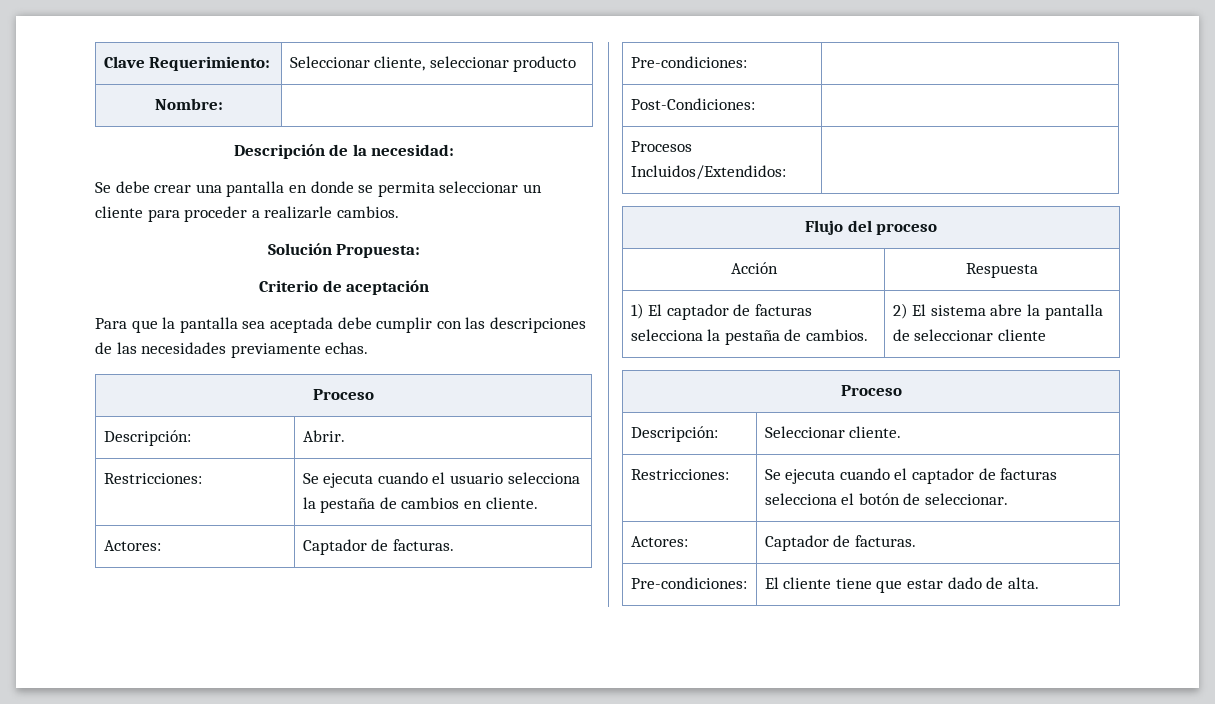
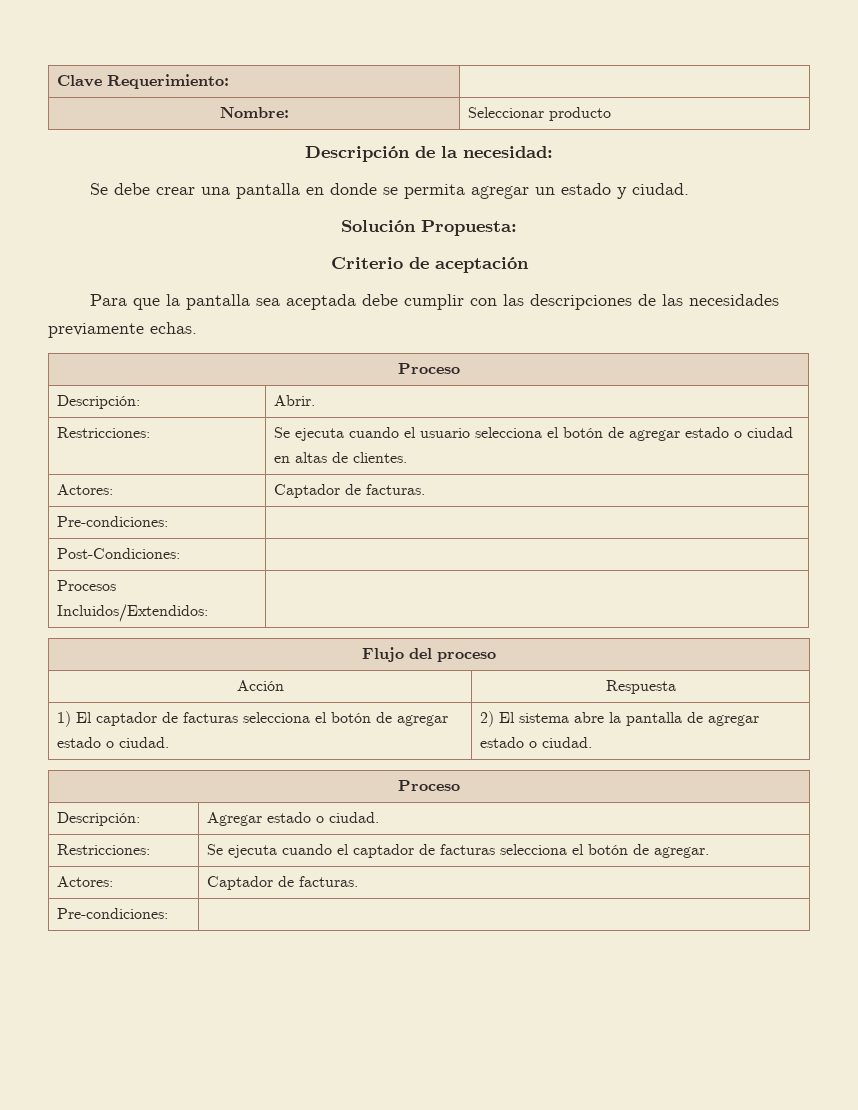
- Clave Requerimiento: | Seleccionar cliente, seleccionar producto
+ Clave Requerimiento: |
- Nombre: |
+ Nombre: | Seleccionar producto
- Se debe crear una pantalla en donde se permita seleccionar un cliente para proceder a realizarle cambios.
+ Se debe crear una pantalla en donde se permita agregar un estado y ciudad.
- Restricciones: | Se ejecuta cuando el usuario selecciona la pestaña de cambios en cliente.
+ Restricciones: | Se ejecuta cuando el usuario selecciona el botón de agregar estado o ciudad en altas de clientes.
- 1) El captador de facturas selecciona la pestaña de cambios. | 2) El sistema abre la pantalla de seleccionar cliente
+ 1) El captador de facturas selecciona el botón de agregar estado o ciudad. | 2) El sistema abre la pantalla de agregar estado o ciudad.
  Proceso
- Descripción: | Seleccionar cliente.
+ Descripción: | Agregar estado o ciudad.
- Restricciones: | Se ejecuta cuando el captador de facturas selecciona el botón de seleccionar.
+ Restricciones: | Se ejecuta cuando el captador de facturas selecciona el botón de agregar.
  Actores: | Captador de facturas.
- Pre-condiciones: | El cliente tiene que estar dado de alta.
+ Pre-condiciones: |

